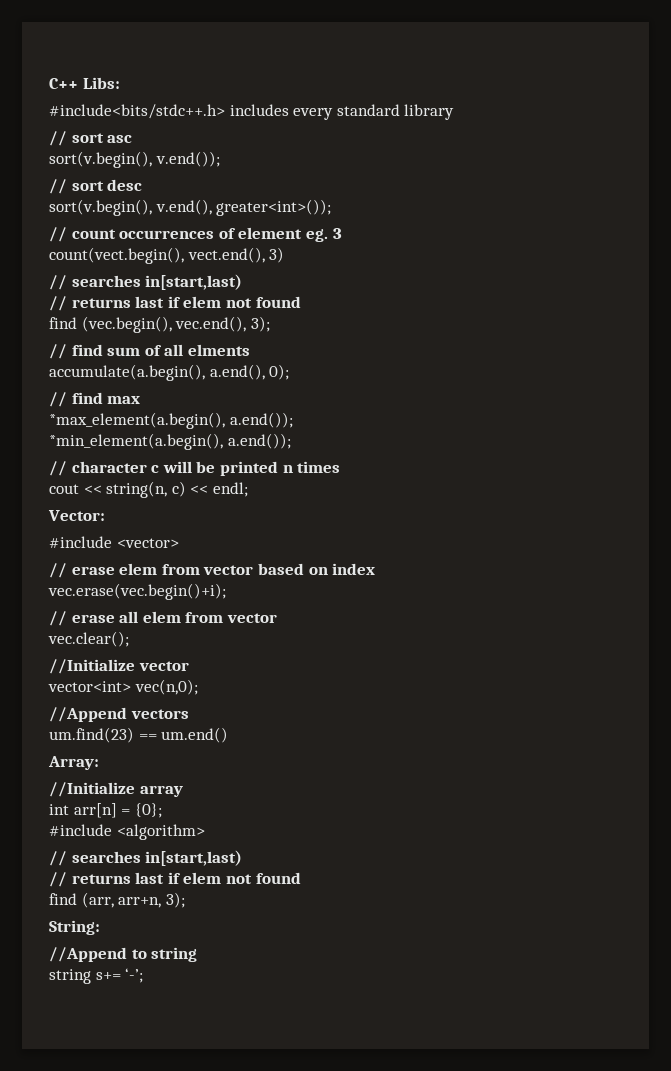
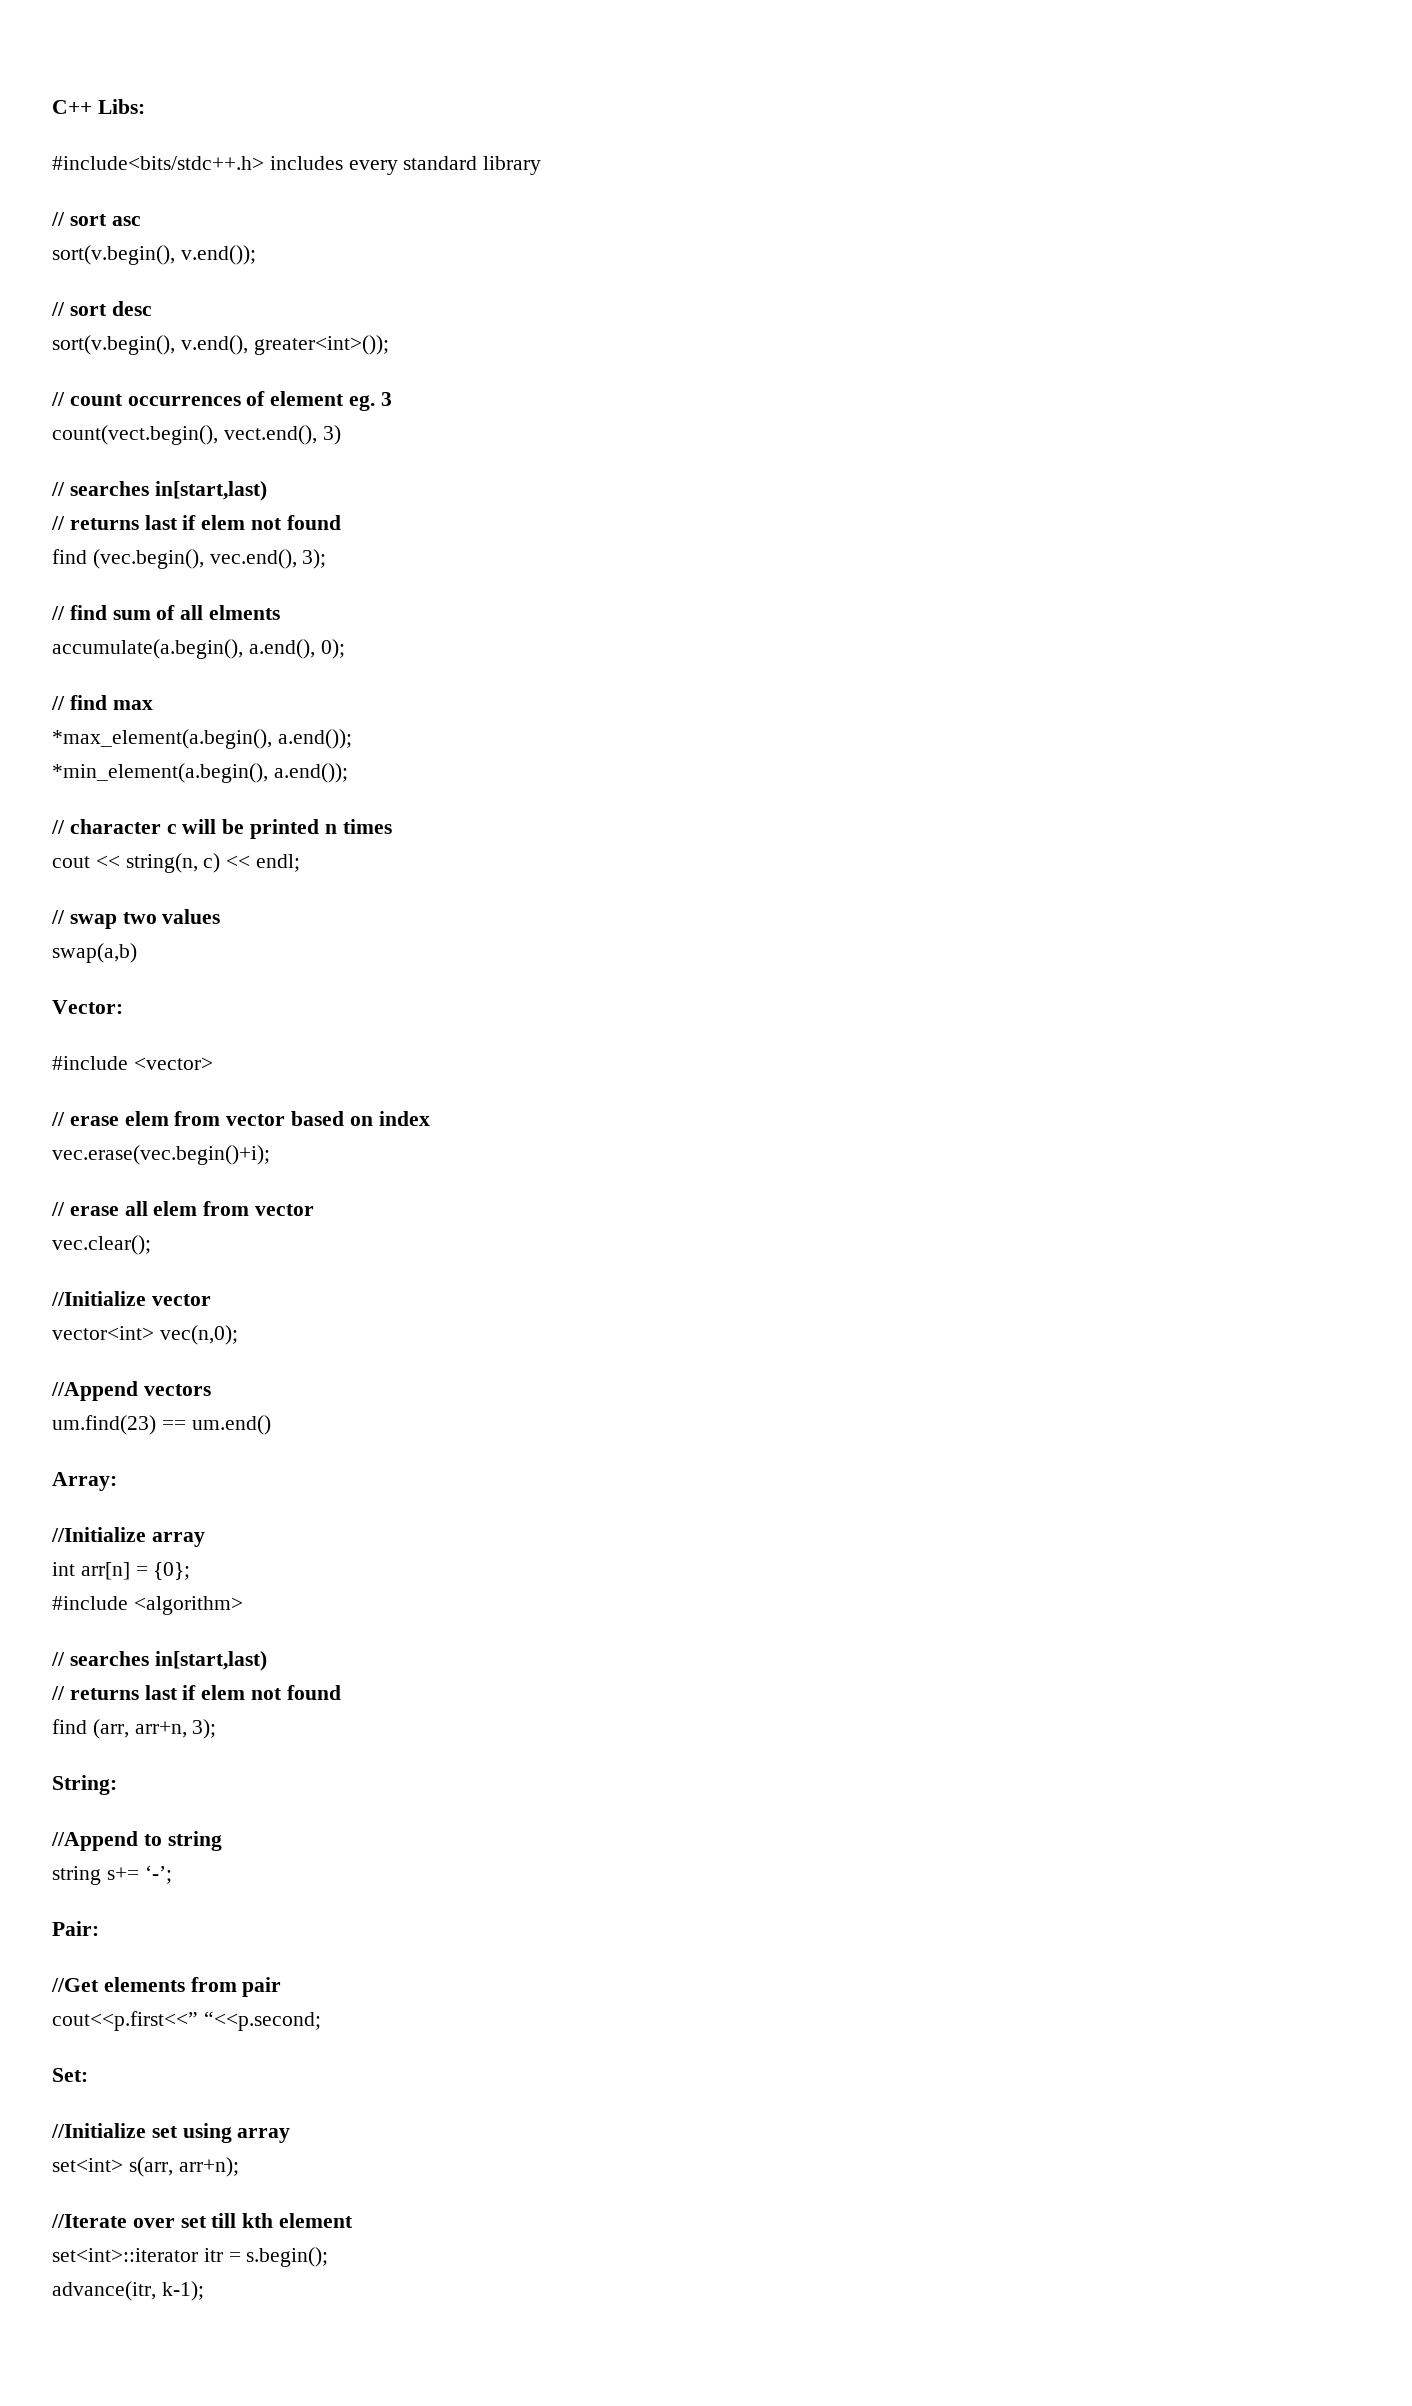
+ // swap two values
+ swap(a,b)
+ Pair:
+ //Get elements from pair
+ cout<<p.first<<” “<<p.second;
+ Set:
+ //Initialize set using array
+ set<int> s(arr, arr+n);
+ //Iterate over set till kth element
+ set<int>::iterator itr = s.begin();
+ advance(itr, k-1);

